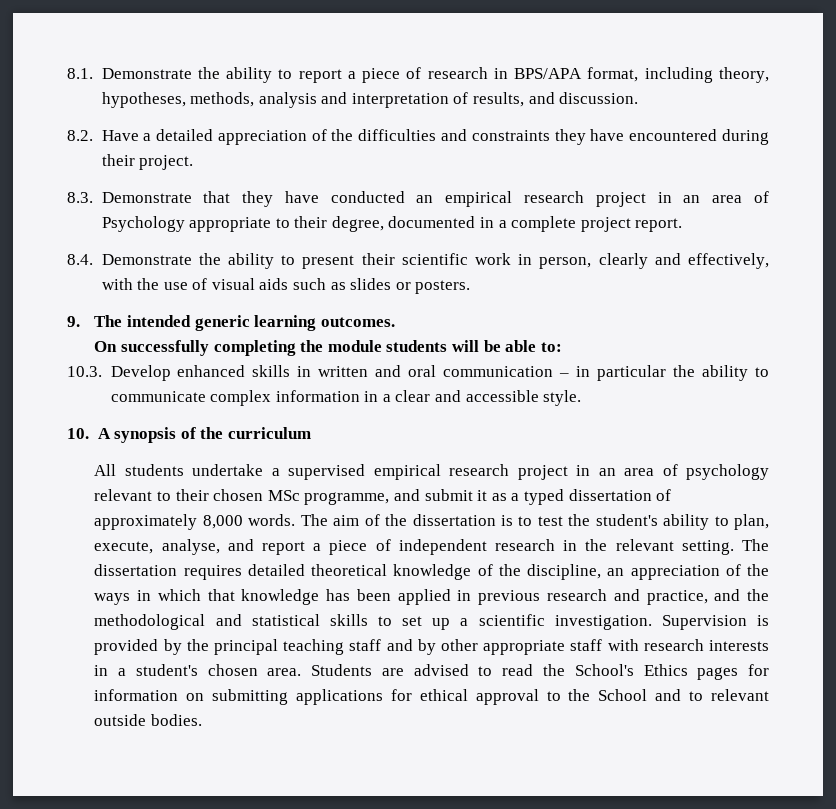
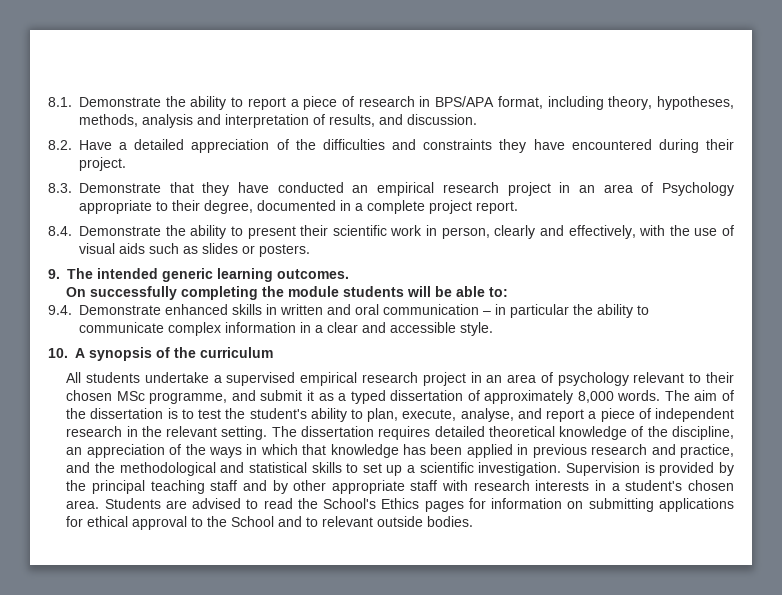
- 10.3. Develop enhanced skills in written and oral communication – in particular the ability to communicate complex information in a clear and accessible style.
+ 9.4. Demonstrate enhanced skills in written and oral communication – in particular the ability to communicate complex information in a clear and accessible style.

